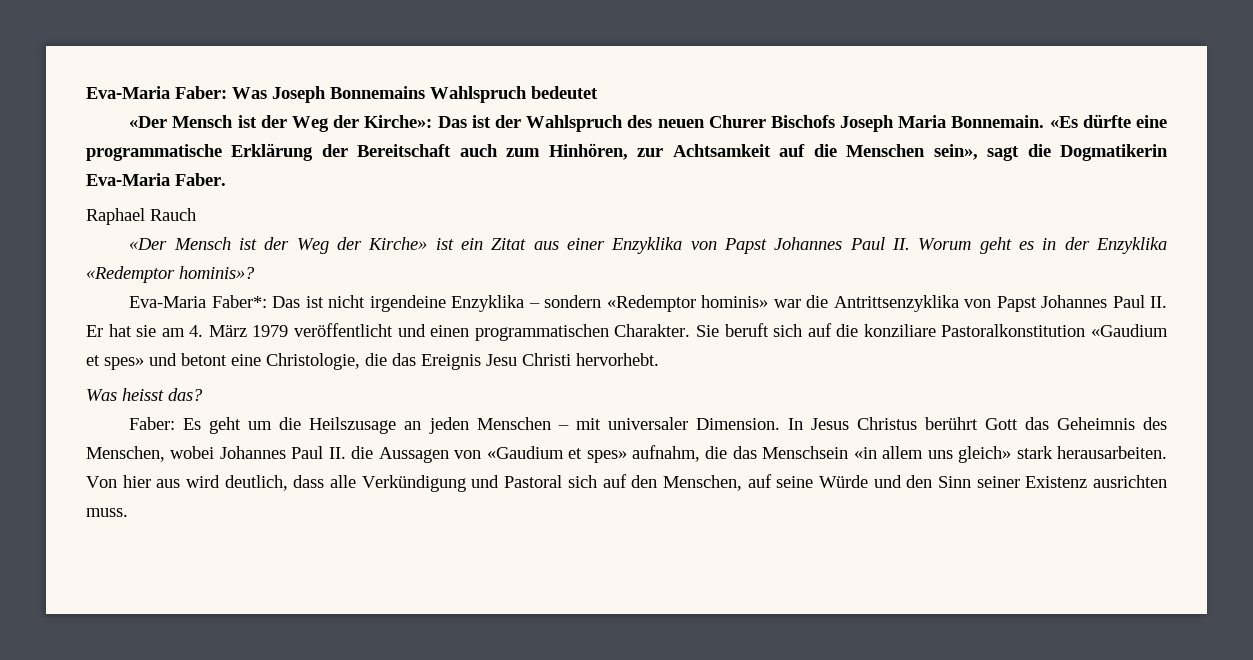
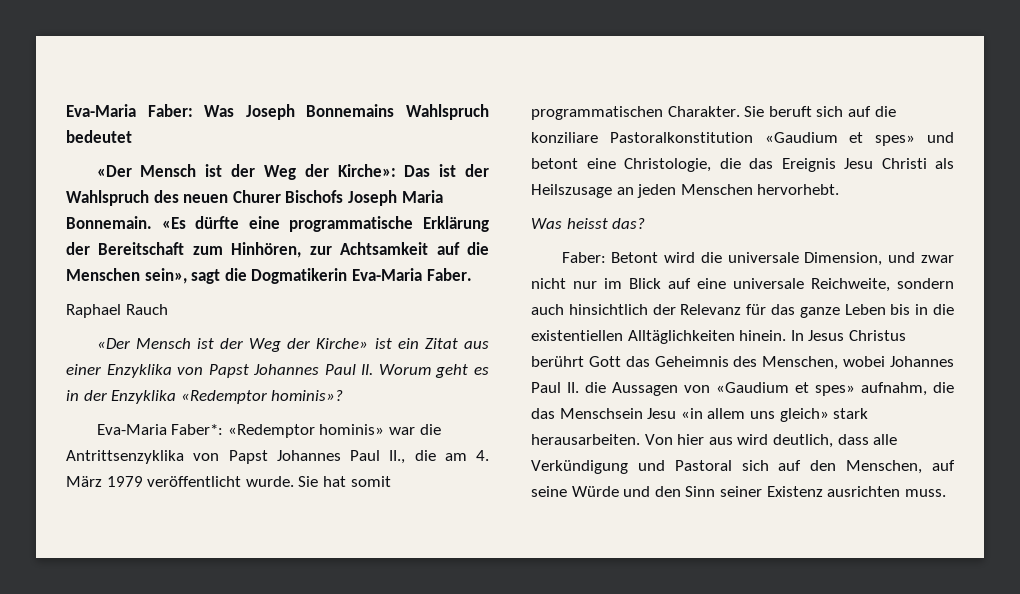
- «Es dürfte eine programmatische Erklärung der Bereitschaft auch zum Hinhören, zur Achtsamkeit auf die Menschen sein», sagt die Dogmatikerin Eva-Maria Faber.
+ «Es dürfte eine programmatische Erklärung der Bereitschaft zum Hinhören, zur Achtsamkeit auf die Menschen sein», sagt die Dogmatikerin Eva-Maria Faber.
- Eva-Maria Faber*: Das ist nicht irgendeine Enzyklika – sondern «Redemptor hominis» war die Antrittsenzyklika von Papst Johannes Paul II. Er hat sie am 4. März 1979 veröffentlicht und einen programmatischen Charakter.
+ Eva-Maria Faber*: «Redemptor hominis» war die Antrittsenzyklika von Papst Johannes Paul II., die am 4. März 1979 veröffentlicht wurde. Sie hat somit programmatischen Charakter.
- Sie beruft sich auf die konziliare Pastoralkonstitution «Gaudium et spes» und betont eine Christologie, die das Ereignis Jesu Christi hervorhebt.
+ Sie beruft sich auf die konziliare Pastoralkonstitution «Gaudium et spes» und betont eine Christologie, die das Ereignis Jesu Christi als Heilszusage an jeden Menschen hervorhebt.
- Faber: Es geht um die Heilszusage an jeden Menschen – mit universaler Dimension.
+ Faber: Betont wird die universale Dimension, und zwar nicht nur im Blick auf eine universale Reichweite, sondern auch hinsichtlich der Relevanz für das ganze Leben bis in die existentiellen Alltäglichkeiten hinein.
- In Jesus Christus berührt Gott das Geheimnis des Menschen, wobei Johannes Paul II. die Aussagen von «Gaudium et spes» aufnahm, die das Menschsein «in allem uns gleich» stark herausarbeiten.
+ In Jesus Christus berührt Gott das Geheimnis des Menschen, wobei Johannes Paul II. die Aussagen von «Gaudium et spes» aufnahm, die das Menschsein Jesu «in allem uns gleich» stark herausarbeiten.

